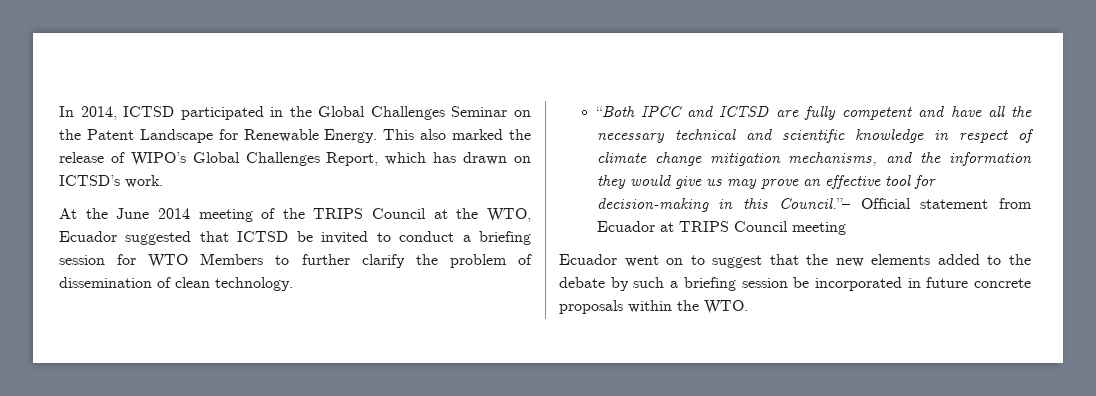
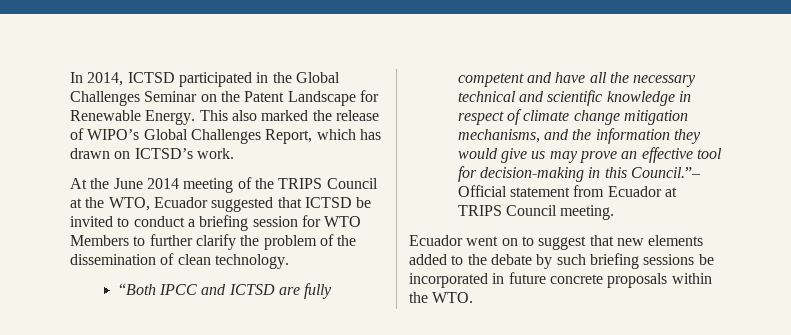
- At the June 2014 meeting of the TRIPS Council at the WTO, Ecuador suggested that ICTSD be invited to conduct a briefing session for WTO Members to further clarify the problem of dissemination of clean technology.
+ At the June 2014 meeting of the TRIPS Council at the WTO, Ecuador suggested that ICTSD be invited to conduct a briefing session for WTO Members to further clarify the problem of the dissemination of clean technology.
- “Both IPCC and ICTSD are fully competent and have all the necessary technical and scientific knowledge in respect of climate change mitigation mechanisms, and the information they would give us may prove an effective tool for decision-making in this Council.”– Official statement from Ecuador at TRIPS Council meeting
+ “Both IPCC and ICTSD are fully competent and have all the necessary technical and scientific knowledge in respect of climate change mitigation mechanisms, and the information they would give us may prove an effective tool for decision-making in this Council.”– Official statement from Ecuador at TRIPS Council meeting.
- Ecuador went on to suggest that the new elements added to the debate by such a briefing session be incorporated in future concrete proposals within the WTO.
+ Ecuador went on to suggest that new elements added to the debate by such briefing sessions be incorporated in future concrete proposals within the WTO.

